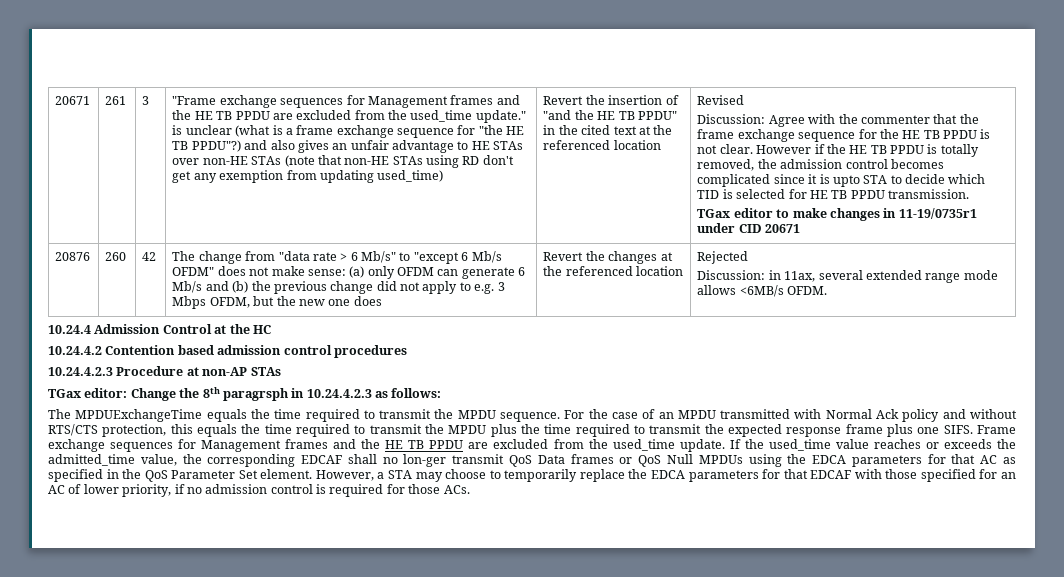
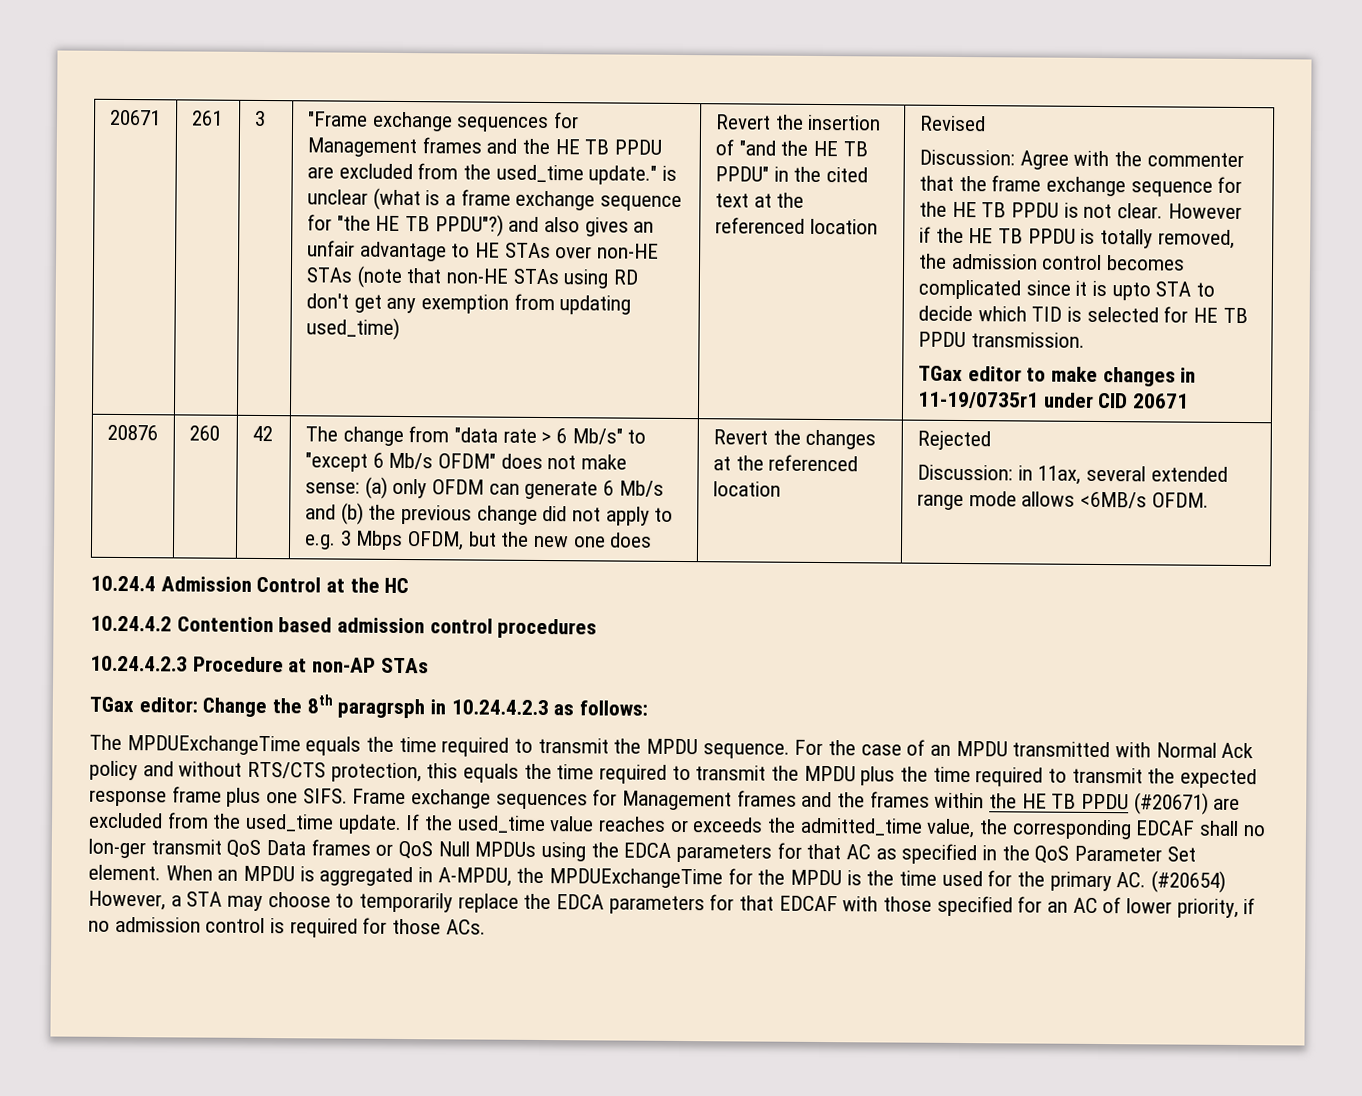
- Frame exchange sequences for Management frames and the HE TB PPDU are excluded from the used_time update.
+ Frame exchange sequences for Management frames and the frames within the HE TB PPDU (#20671) are excluded from the used_time update.
- However, a STA may choose to temporarily replace the EDCA parameters for that EDCAF with those specified for an AC of lower priority, if no admission control is required for those ACs.
+ When an MPDU is aggregated in A-MPDU, the MPDUExchangeTime for the MPDU is the time used for the primary AC. (#20654) However, a STA may choose to temporarily replace the EDCA parameters for that EDCAF with those specified for an AC of lower priority, if no admission control is required for those ACs.

